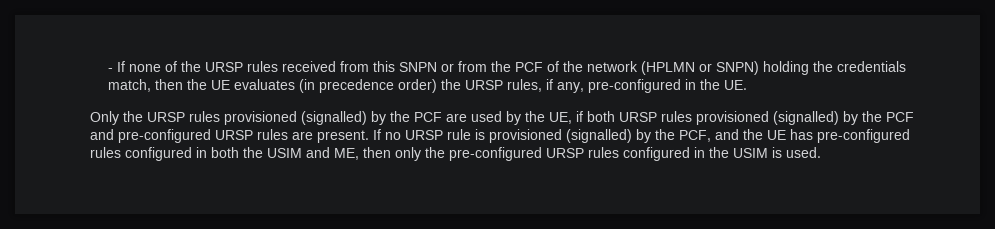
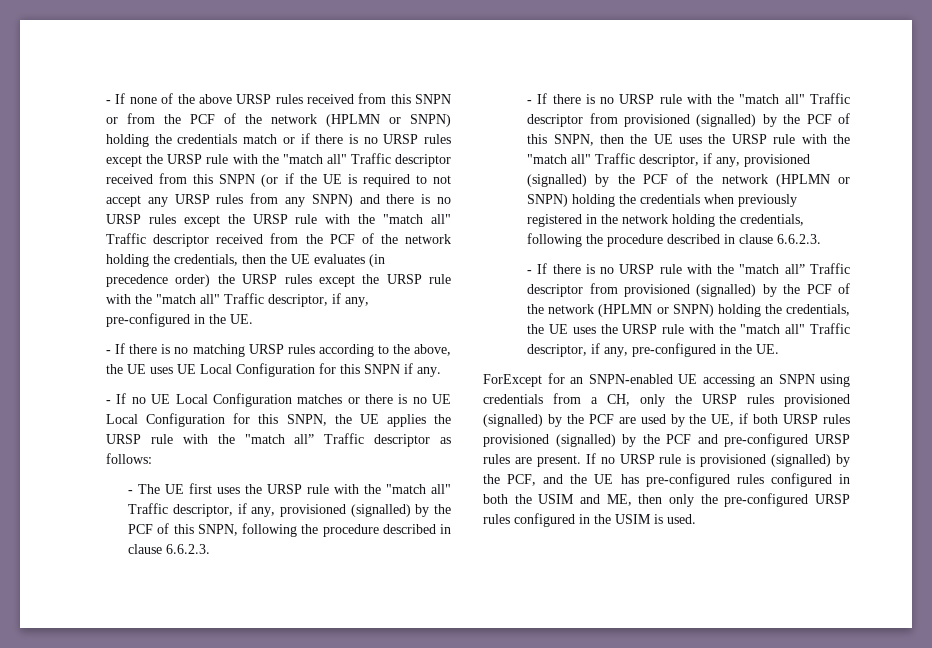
- - If none of the URSP rules received from this SNPN or from the PCF of the network (HPLMN or SNPN) holding the credentials match, then the UE evaluates (in precedence order) the URSP rules, if any, pre-configured in the UE.
- Only the URSP rules provisioned (signalled) by the PCF are used by the UE, if both URSP rules provisioned (signalled) by the PCF and pre-configured URSP rules are present.
+ - If none of the above URSP rules received from this SNPN or from the PCF of the network (HPLMN or SNPN) holding the credentials match or if there is no URSP rules except the URSP rule with the "match all" Traffic descriptor received from this SNPN (or if the UE is required to not accept any URSP rules from any SNPN) and there is no URSP rules except the URSP rule with the "match all" Traffic descriptor received from the PCF of the network holding the credentials, then the UE evaluates (in precedence order) the URSP rules except the URSP rule with the "match all" Traffic descriptor, if any, pre-configured in the UE.
+ - If there is no matching URSP rules according to the above, the UE uses UE Local Configuration for this SNPN if any.
+ - If no UE Local Configuration matches or there is no UE Local Configuration for this SNPN, the UE applies the URSP rule with the "match all” Traffic descriptor as follows:
+ - The UE first uses the URSP rule with the "match all" Traffic descriptor, if any, provisioned (signalled) by the PCF of this SNPN, following the procedure described in clause 6.6.2.3.
+ - If there is no URSP rule with the "match all" Traffic descriptor from provisioned (signalled) by the PCF of this SNPN, then the UE uses the URSP rule with the "match all" Traffic descriptor, if any, provisioned (signalled) by the PCF of the network (HPLMN or SNPN) holding the credentials when previously registered in the network holding the credentials, following the procedure described in clause 6.6.2.3.
+ - If there is no URSP rule with the "match all” Traffic descriptor from provisioned (signalled) by the PCF of the network (HPLMN or SNPN) holding the credentials, the UE uses the URSP rule with the "match all" Traffic descriptor, if any, pre-configured in the UE.
+ ForExcept for an SNPN-enabled UE accessing an SNPN using credentials from a CH, only the URSP rules provisioned (signalled) by the PCF are used by the UE, if both URSP rules provisioned (signalled) by the PCF and pre-configured URSP rules are present.

